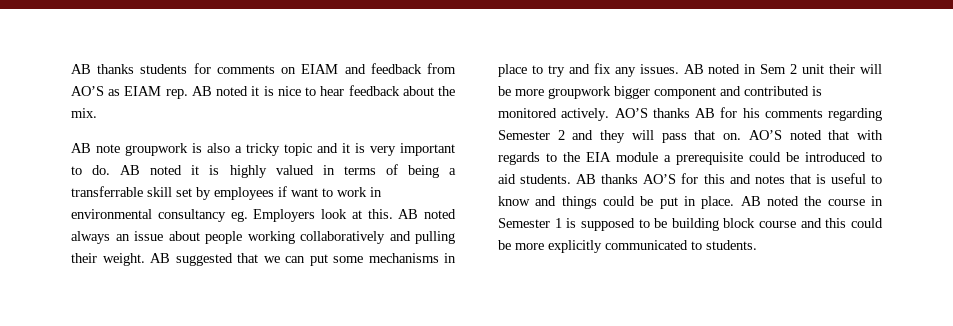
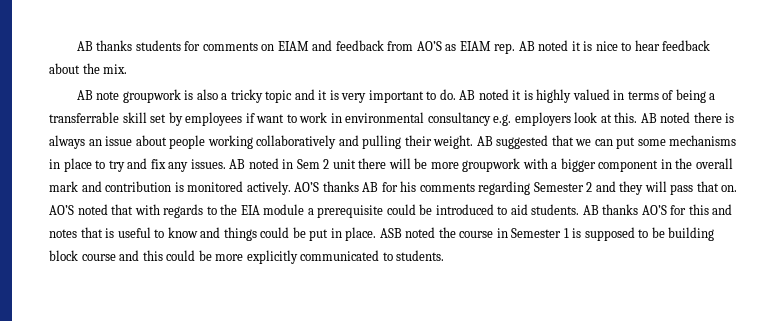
- AB noted it is highly valued in terms of being a transferrable skill set by employees if want to work in environmental consultancy eg. Employers look at this.
+ AB noted it is highly valued in terms of being a transferrable skill set by employees if want to work in environmental consultancy e.g. employers look at this.
- AB noted always an issue about people working collaboratively and pulling their weight.
+ AB noted there is always an issue about people working collaboratively and pulling their weight.
- AB noted in Sem 2 unit their will be more groupwork bigger component and contributed is monitored actively.
+ AB noted in Sem 2 unit there will be more groupwork with a bigger component in the overall mark and contribution is monitored actively.
- AB noted the course in Semester 1 is supposed to be building block course and this could be more explicitly communicated to students.
+ ASB noted the course in Semester 1 is supposed to be building block course and this could be more explicitly communicated to students.

